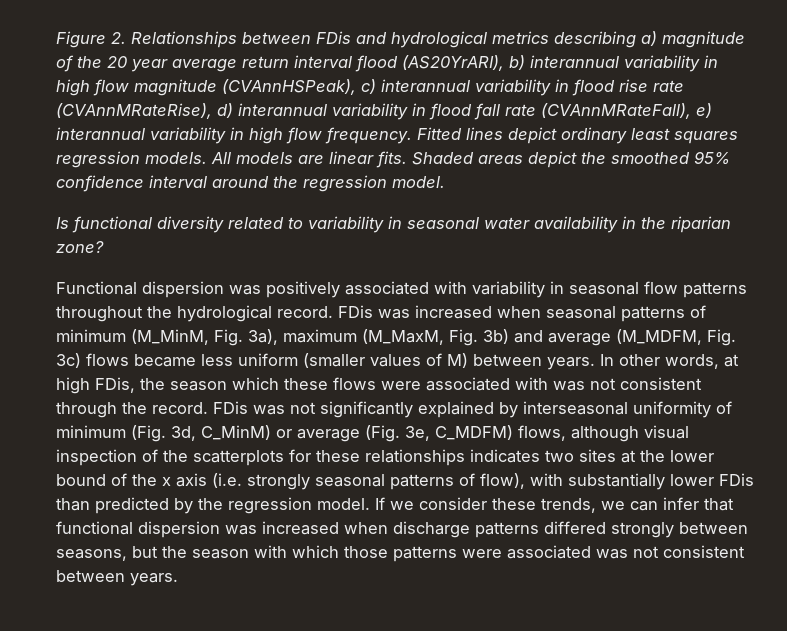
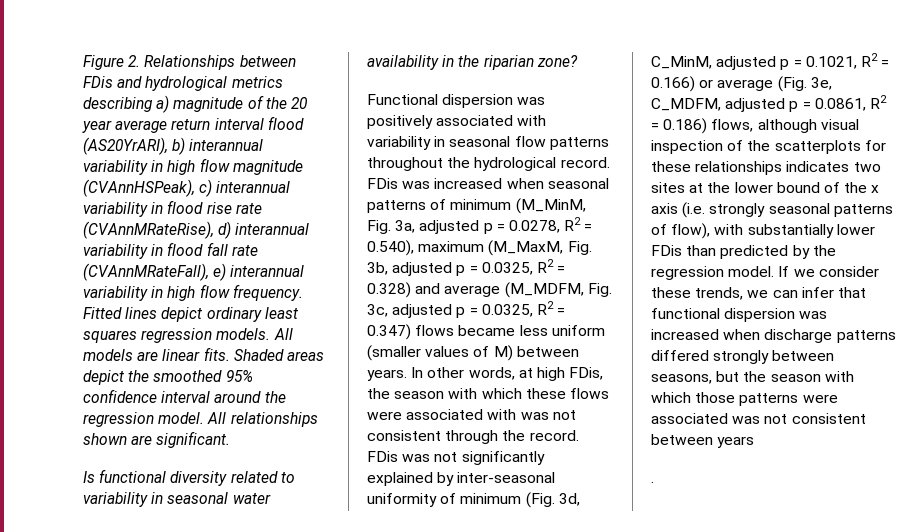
+ All relationships shown are significant.
- FDis was increased when seasonal patterns of minimum (M_MinM, Fig. 3a), maximum (M_MaxM, Fig. 3b) and average (M_MDFM, Fig. 3c) flows became less uniform (smaller values of M) between years.
+ FDis was increased when seasonal patterns of minimum (M_MinM, Fig. 3a, adjusted p = 0.0278, R2 = 0.540), maximum (M_MaxM, Fig. 3b, adjusted p = 0.0325, R2 = 0.328) and average (M_MDFM, Fig. 3c, adjusted p = 0.0325, R2 = 0.347) flows became less uniform (smaller values of M) between years.
- In other words, at high FDis, the season which these flows were associated with was not consistent through the record.
+ In other words, at high FDis, the season with which these flows were associated with was not consistent through the record.
- FDis was not significantly explained by interseasonal uniformity of minimum (Fig. 3d, C_MinM) or average (Fig. 3e, C_MDFM) flows, although visual inspection of the scatterplots for these relationships indicates two sites at the lower bound of the x axis (i.e. strongly seasonal patterns of flow), with substantially lower FDis than predicted by the regression model.
+ FDis was not significantly explained by inter-seasonal uniformity of minimum (Fig. 3d, C_MinM, adjusted p = 0.1021, R2 = 0.166) or average (Fig. 3e, C_MDFM, adjusted p = 0.0861, R2 = 0.186) flows, although visual inspection of the scatterplots for these relationships indicates two sites at the lower bound of the x axis (i.e. strongly seasonal patterns of flow), with substantially lower FDis than predicted by the regression model.
- If we consider these trends, we can infer that functional dispersion was increased when discharge patterns differed strongly between seasons, but the season with which those patterns were associated was not consistent between years.
+ If we consider these trends, we can infer that functional dispersion was increased when discharge patterns differed strongly between seasons, but the season with which those patterns were associated was not consistent between years
+ .

